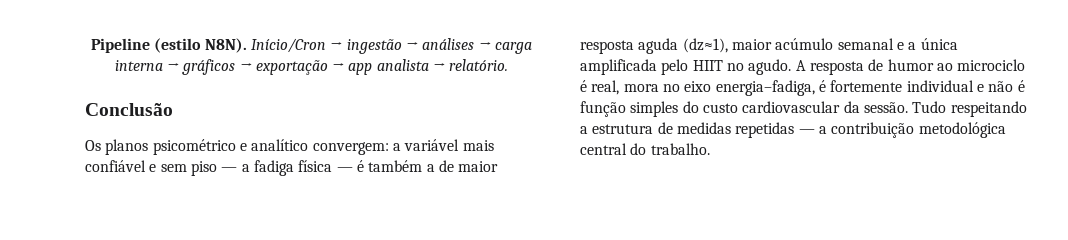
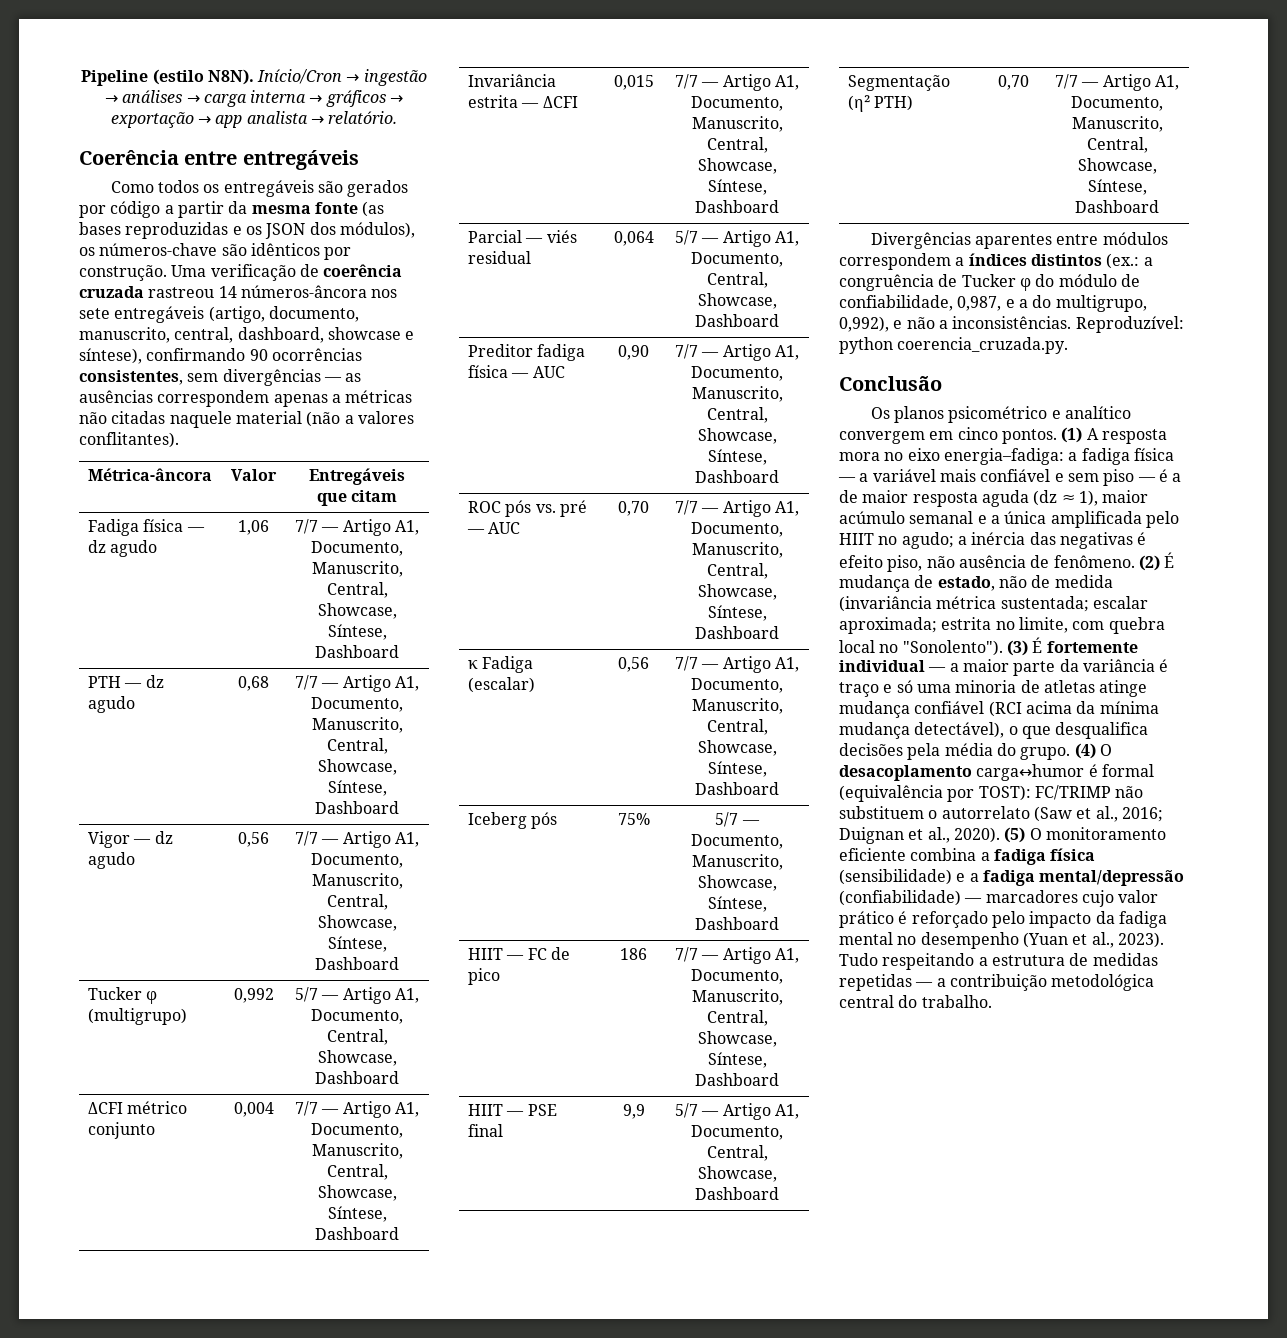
+ Coerência entre entregáveis
+ Como todos os entregáveis são gerados por código a partir da mesma fonte (as bases reproduzidas e os JSON dos módulos), os números-chave são idênticos por construção. Uma verificação de coerência cruzada rastreou 14 números-âncora nos sete entregáveis (artigo, documento, manuscrito, central, dashboard, showcase e síntese), confirmando 90 ocorrências consistentes, sem divergências — as ausências correspondem apenas a métricas não citadas naquele material (não a valores conflitantes).
+ Métrica-âncora | Valor | Entregáveis que citam
+ Fadiga física — dz agudo | 1,06 | 7/7 — Artigo A1, Documento, Manuscrito, Central, Showcase, Síntese, Dashboard
+ PTH — dz agudo | 0,68 | 7/7 — Artigo A1, Documento, Manuscrito, Central, Showcase, Síntese, Dashboard
+ Vigor — dz agudo | 0,56 | 7/7 — Artigo A1, Documento, Manuscrito, Central, Showcase, Síntese, Dashboard
+ Tucker φ (multigrupo) | 0,992 | 5/7 — Artigo A1, Documento, Central, Showcase, Dashboard
+ ΔCFI métrico conjunto | 0,004 | 7/7 — Artigo A1, Documento, Manuscrito, Central, Showcase, Síntese, Dashboard
+ Invariância estrita — ΔCFI | 0,015 | 7/7 — Artigo A1, Documento, Manuscrito, Central, Showcase, Síntese, Dashboard
+ Parcial — viés residual | 0,064 | 5/7 — Artigo A1, Documento, Central, Showcase, Dashboard
+ Preditor fadiga física — AUC | 0,90 | 7/7 — Artigo A1, Documento, Manuscrito, Central, Showcase, Síntese, Dashboard
+ ROC pós vs. pré — AUC | 0,70 | 7/7 — Artigo A1, Documento, Manuscrito, Central, Showcase, Síntese, Dashboard
+ κ Fadiga (escalar) | 0,56 | 7/7 — Artigo A1, Documento, Manuscrito, Central, Showcase, Síntese, Dashboard
+ Iceberg pós | 75% | 5/7 — Documento, Manuscrito, Showcase, Síntese, Dashboard
+ HIIT — FC de pico | 186 | 7/7 — Artigo A1, Documento, Manuscrito, Central, Showcase, Síntese, Dashboard
+ HIIT — PSE final | 9,9 | 5/7 — Artigo A1, Documento, Central, Showcase, Dashboard
+ Segmentação (η² PTH) | 0,70 | 7/7 — Artigo A1, Documento, Manuscrito, Central, Showcase, Síntese, Dashboard
+ Divergências aparentes entre módulos correspondem a índices distintos (ex.: a congruência de Tucker φ do módulo de confiabilidade, 0,987, e a do multigrupo, 0,992), e não a inconsistências. Reproduzível: python coerencia_cruzada.py.
- Os planos psicométrico e analítico convergem: a variável mais confiável e sem piso — a fadiga física — é também a de maior resposta aguda (dz≈1), maior acúmulo semanal e a única amplificada pelo HIIT no agudo. A resposta de humor ao microciclo é real, mora no eixo energia–fadiga, é fortemente individual e não é função simples do custo cardiovascular da sessão.
+ Os planos psicométrico e analítico convergem em cinco pontos. (1) A resposta mora no eixo energia–fadiga: a fadiga física — a variável mais confiável e sem piso — é a de maior resposta aguda (dz ≈ 1), maior acúmulo semanal e a única amplificada pelo HIIT no agudo; a inércia das negativas é efeito piso, não ausência de fenômeno. (2) É mudança de estado, não de medida (invariância métrica sustentada; escalar aproximada; estrita no limite, com quebra local no "Sonolento"). (3) É fortemente individual — a maior parte da variância é traço e só uma minoria de atletas atinge mudança confiável (RCI acima da mínima mudança detectável), o que desqualifica decisões pela média do grupo. (4) O desacoplamento carga↔humor é formal (equivalência por TOST): FC/TRIMP não substituem o autorrelato (Saw et al., 2016; Duignan et al., 2020). (5) O monitoramento eficiente combina a fadiga física (sensibilidade) e a fadiga mental/depressão (confiabilidade) — marcadores cujo valor prático é reforçado pelo impacto da fadiga mental no desempenho (Yuan et al., 2023).

